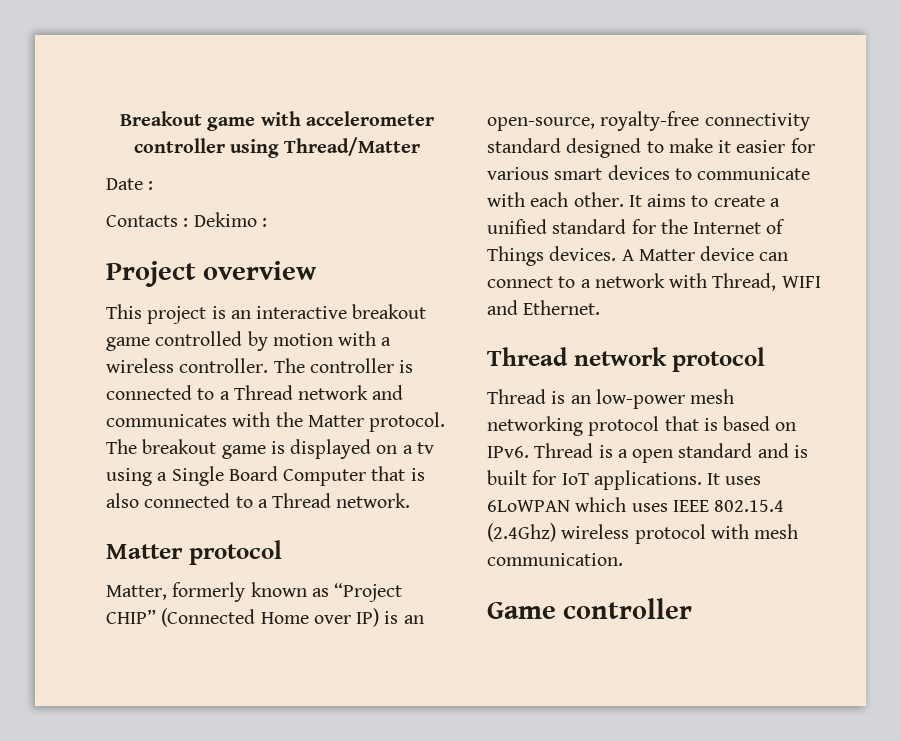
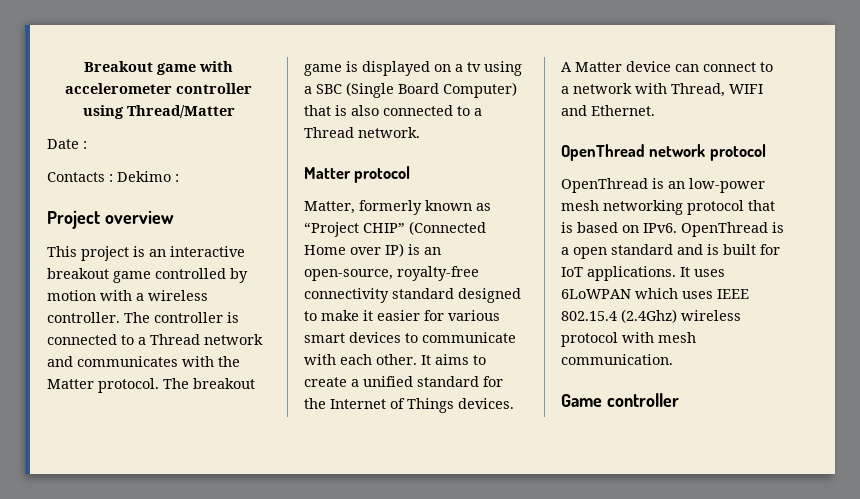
- The breakout game is displayed on a tv using a Single Board Computer that is also connected to a Thread network.
+ The breakout game is displayed on a tv using a SBC (Single Board Computer) that is also connected to a Thread network.
- Thread network protocol
+ OpenThread network protocol
- Thread is an low-power mesh networking protocol that is based on IPv6.
+ OpenThread is an low-power mesh networking protocol that is based on IPv6.
- Thread is a open standard and is built for IoT applications.
+ OpenThread is a open standard and is built for IoT applications.

